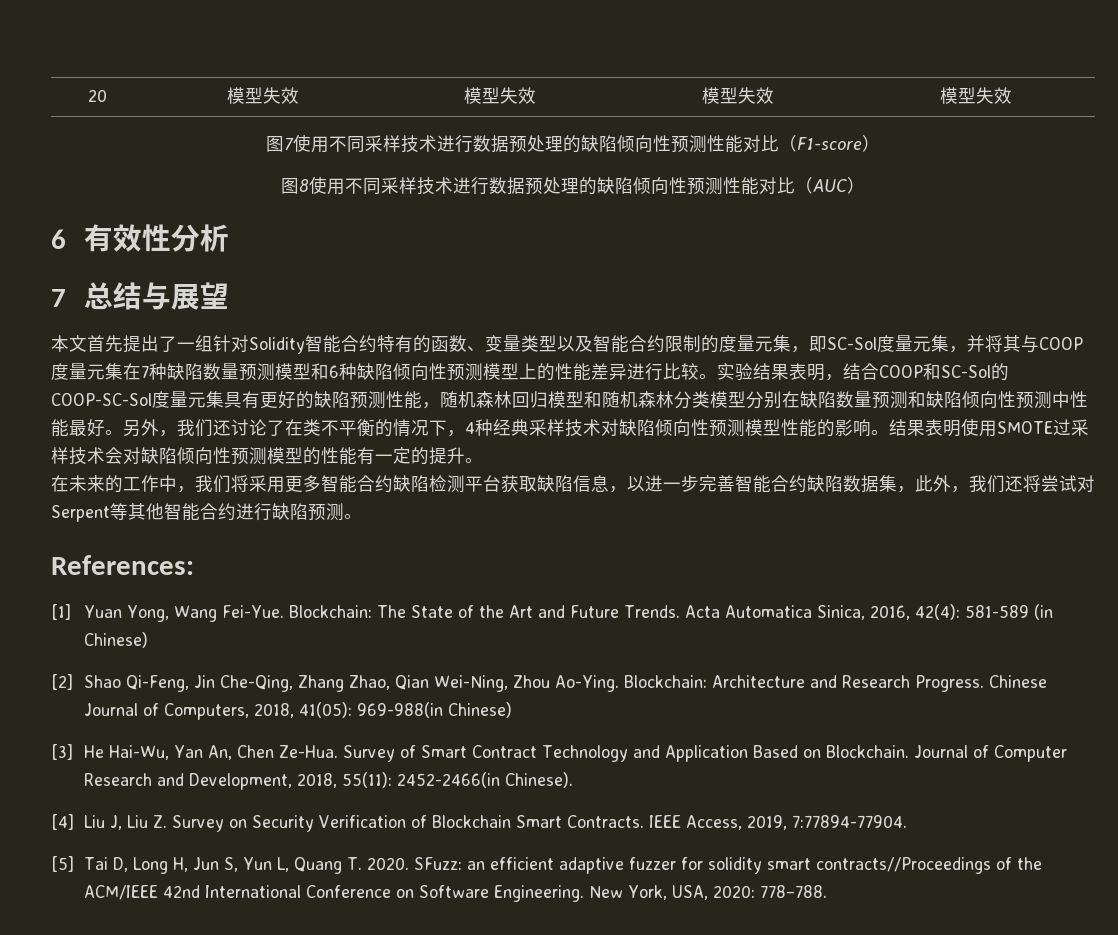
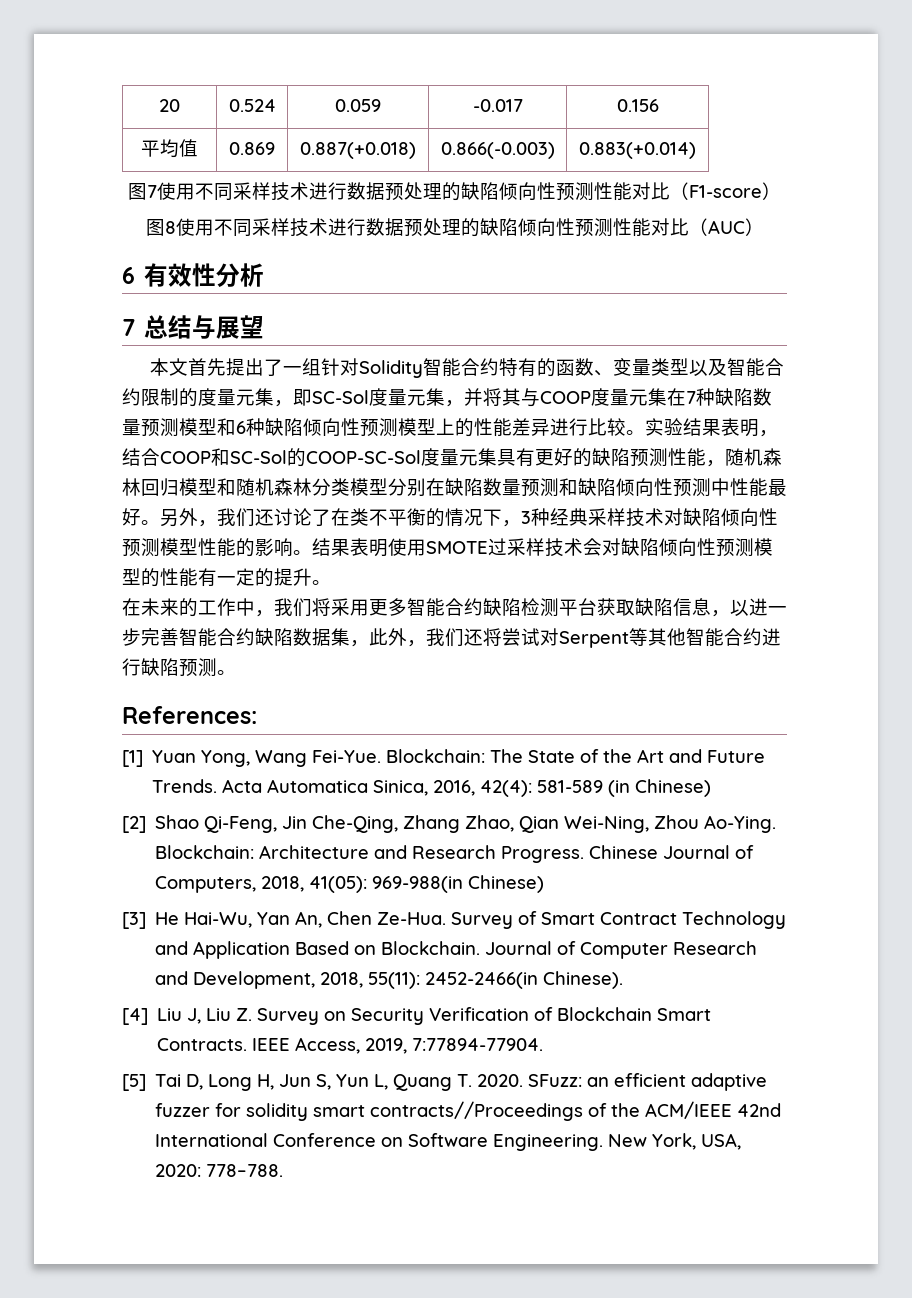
- 20 | 模型失效 | 模型失效 | 模型失效 | 模型失效
+ 20 | 0.524 | 0.059 | -0.017 | 0.156
+ 平均值 | 0.869 | 0.887(+0.018) | 0.866(-0.003) | 0.883(+0.014)
- 另外，我们还讨论了在类不平衡的情况下，4种经典采样技术对缺陷倾向性预测模型性能的影响。
+ 另外，我们还讨论了在类不平衡的情况下，3种经典采样技术对缺陷倾向性预测模型性能的影响。

